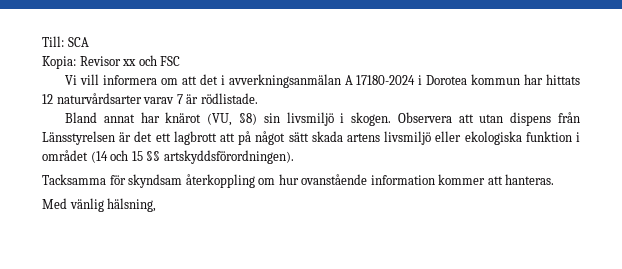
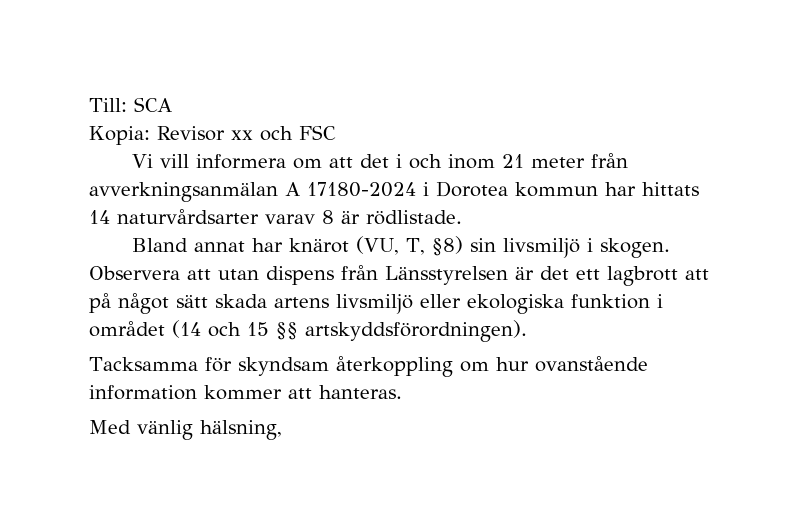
- Vi vill informera om att det i avverkningsanmälan A 17180-2024 i Dorotea kommun har hittats 12 naturvårdsarter varav 7 är rödlistade.
+ Vi vill informera om att det i och inom 21 meter från avverkningsanmälan A 17180-2024 i Dorotea kommun har hittats 14 naturvårdsarter varav 8 är rödlistade.
- Bland annat har knärot (VU, §8) sin livsmiljö i skogen.
+ Bland annat har knärot (VU, T, §8) sin livsmiljö i skogen.

